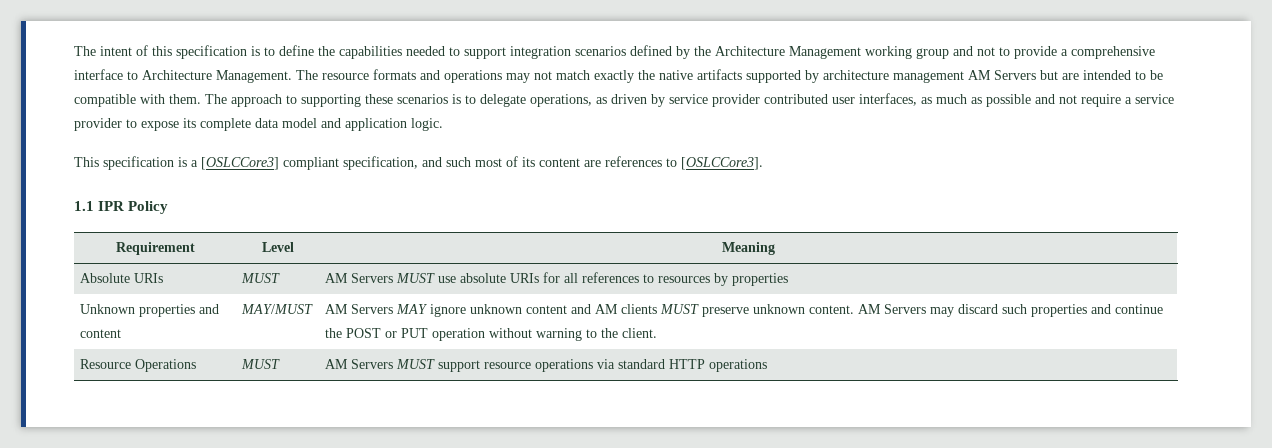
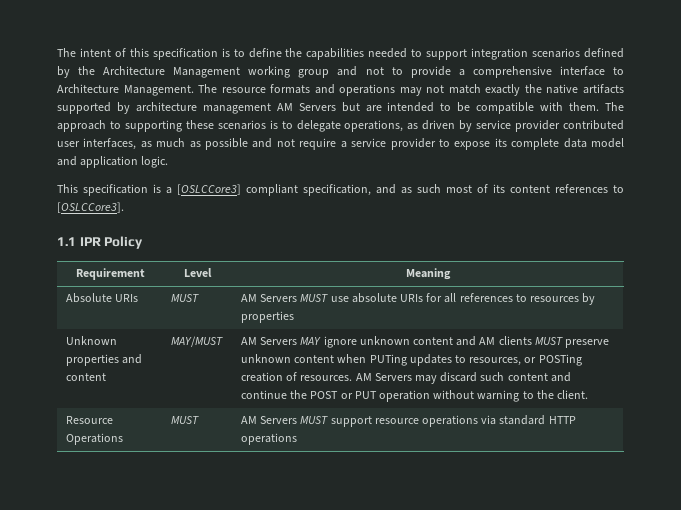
- This specification is a [OSLCCore3] compliant specification, and such most of its content are references to [OSLCCore3].
+ This specification is a [OSLCCore3] compliant specification, and as such most of its content references to [OSLCCore3].
- AM Servers MAY ignore unknown content and AM clients MUST preserve unknown content.
+ AM Servers MAY ignore unknown content and AM clients MUST preserve unknown content when PUTing updates to resources, or POSTing creation of resources.
- AM Servers may discard such properties and continue the POST or PUT operation without warning to the client.
+ AM Servers may discard such content and continue the POST or PUT operation without warning to the client.

